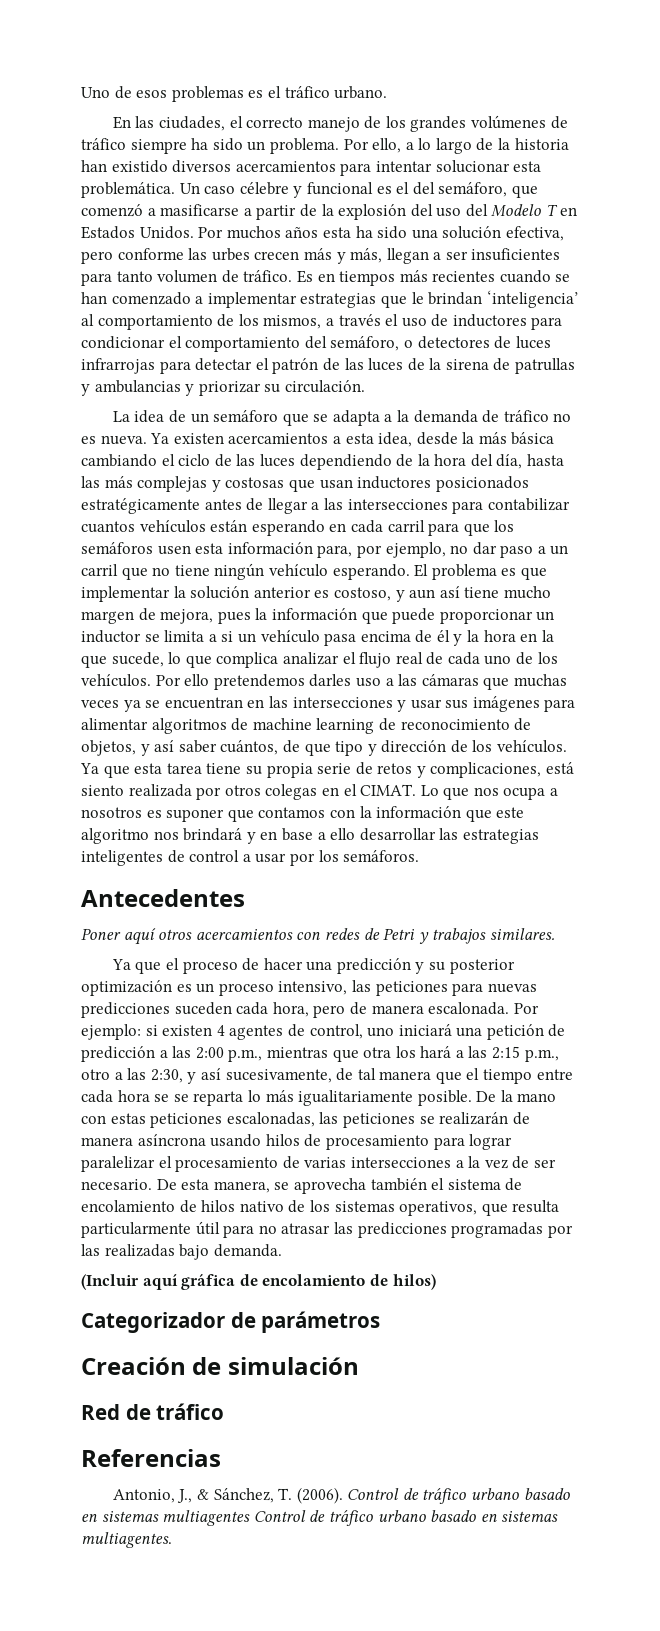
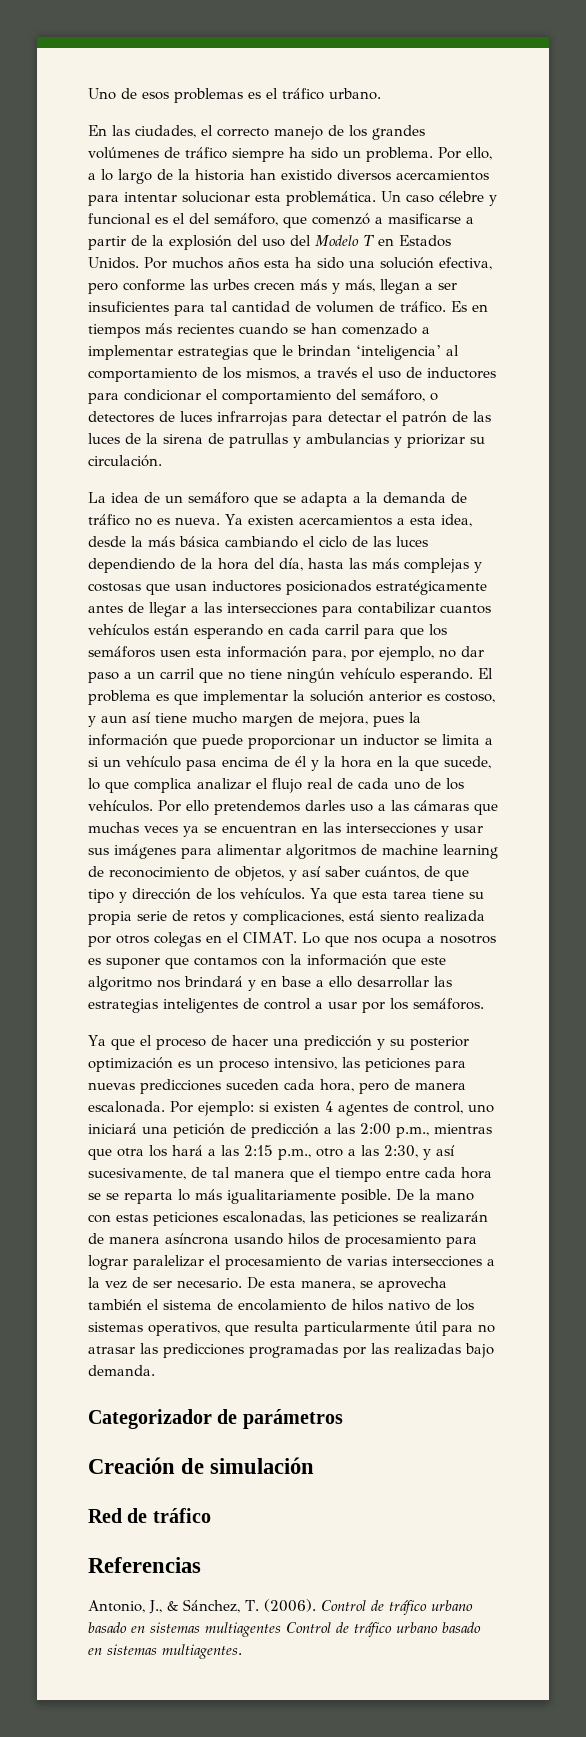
- Por muchos años esta ha sido una solución efectiva, pero conforme las urbes crecen más y más, llegan a ser insuficientes para tanto volumen de tráfico.
+ Por muchos años esta ha sido una solución efectiva, pero conforme las urbes crecen más y más, llegan a ser insuficientes para tal cantidad de volumen de tráfico.
- Antecedentes
- Poner aquí otros acercamientos con redes de Petri y trabajos similares.
- (Incluir aquí gráfica de encolamiento de hilos)

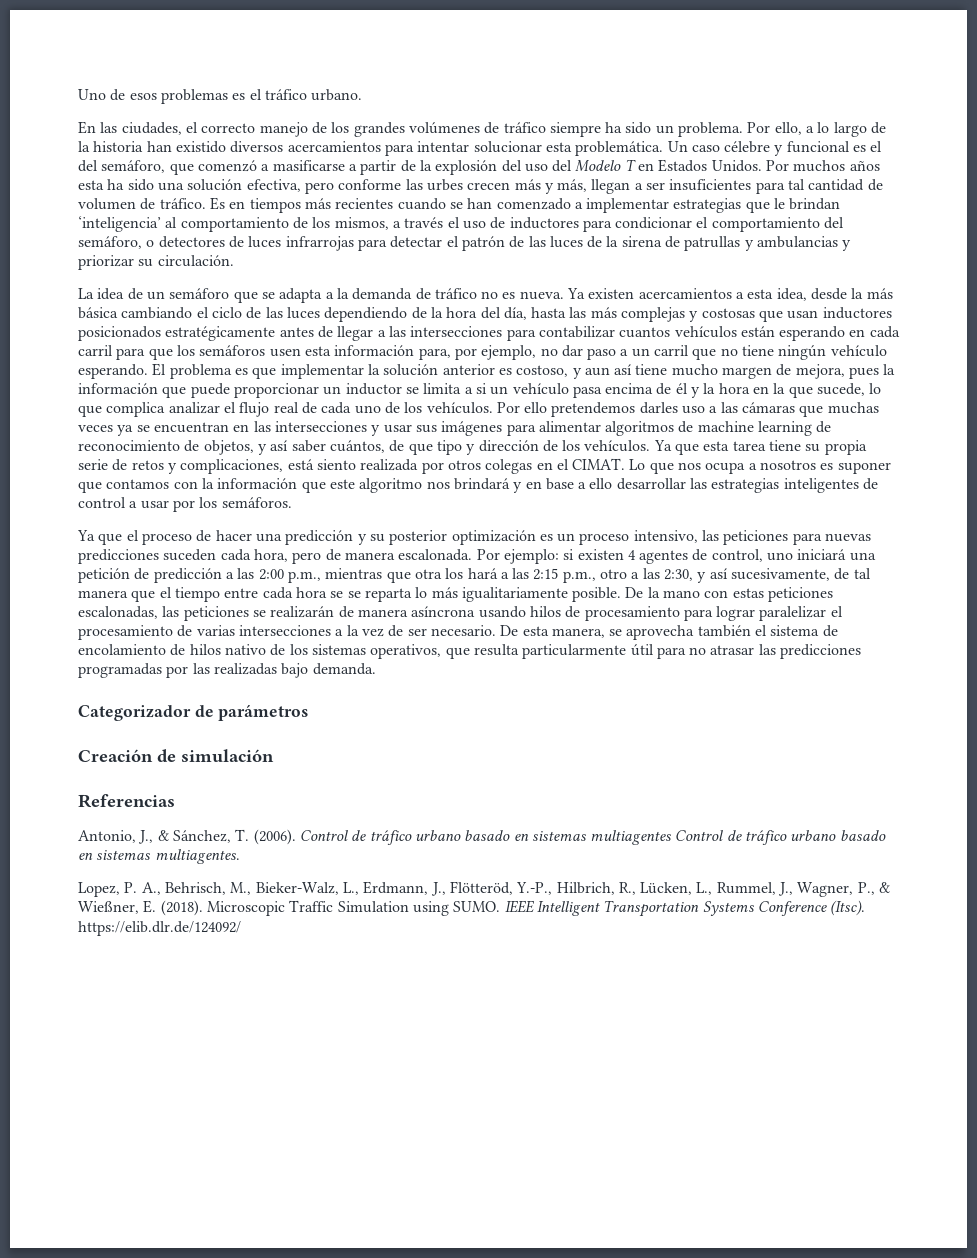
- Red de tráfico
+ Lopez, P. A., Behrisch, M., Bieker-Walz, L., Erdmann, J., Flötteröd, Y.-P., Hilbrich, R., Lücken, L., Rummel, J., Wagner, P., & Wießner, E. (2018). Microscopic Traffic Simulation using SUMO. IEEE Intelligent Transportation Systems Conference (Itsc). https://elib.dlr.de/124092/

